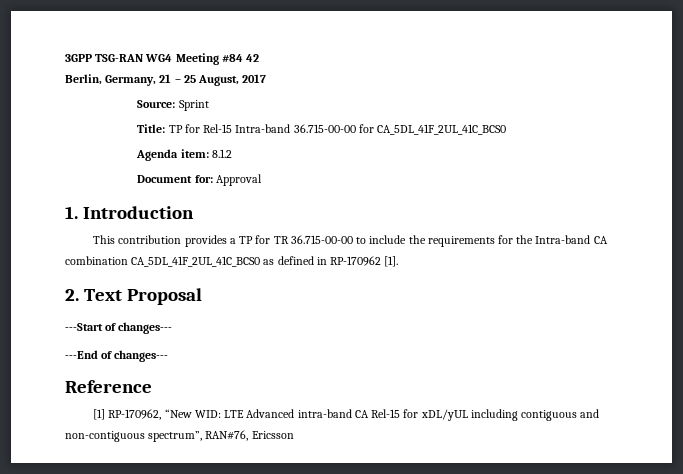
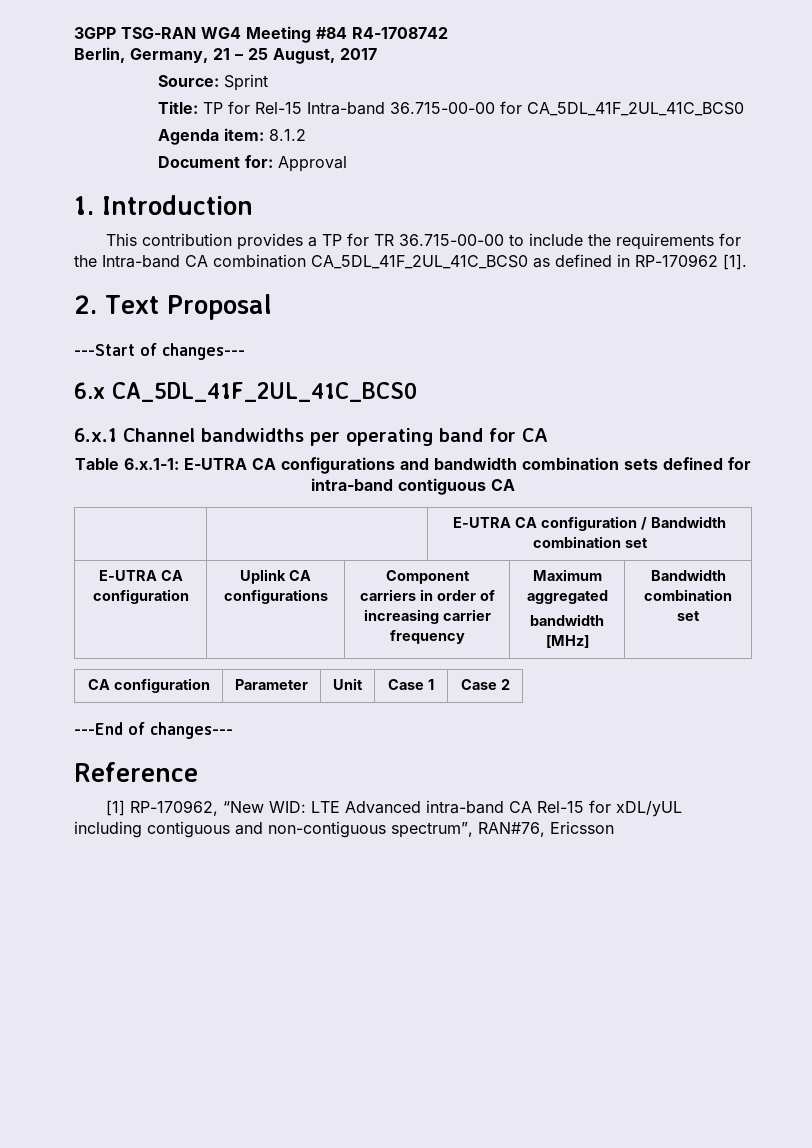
- 3GPP TSG-RAN WG4 Meeting #84 42
+ 3GPP TSG-RAN WG4 Meeting #84 R4-1708742
+ 6.x CA_5DL_41F_2UL_41C_BCS0
+ 6.x.1 Channel bandwidths per operating band for CA
+ Table 6.x.1-1: E-UTRA CA configurations and bandwidth combination sets defined for intra-band contiguous CA
+ | | E-UTRA CA configuration / Bandwidth combination set
+ E-UTRA CA configuration | Uplink CA configurations | Component carriers in order of increasing carrier frequency | Maximum aggregated
+ bandwidth [MHz] | Bandwidth combination set
+ CA configuration | Parameter | Unit | Case 1 | Case 2

